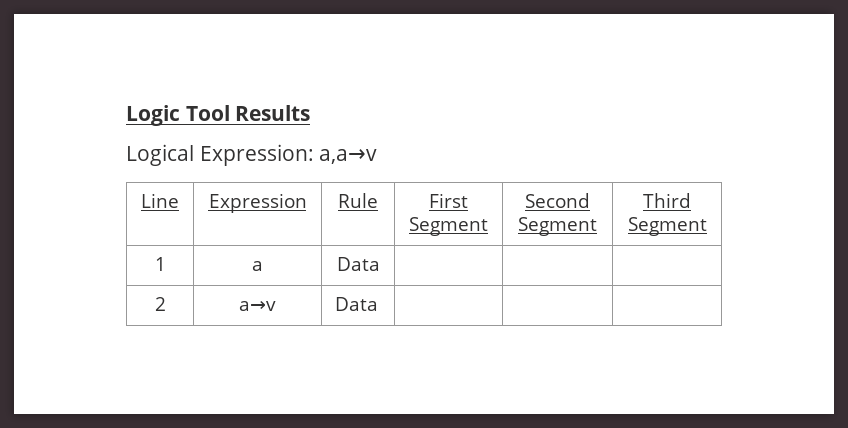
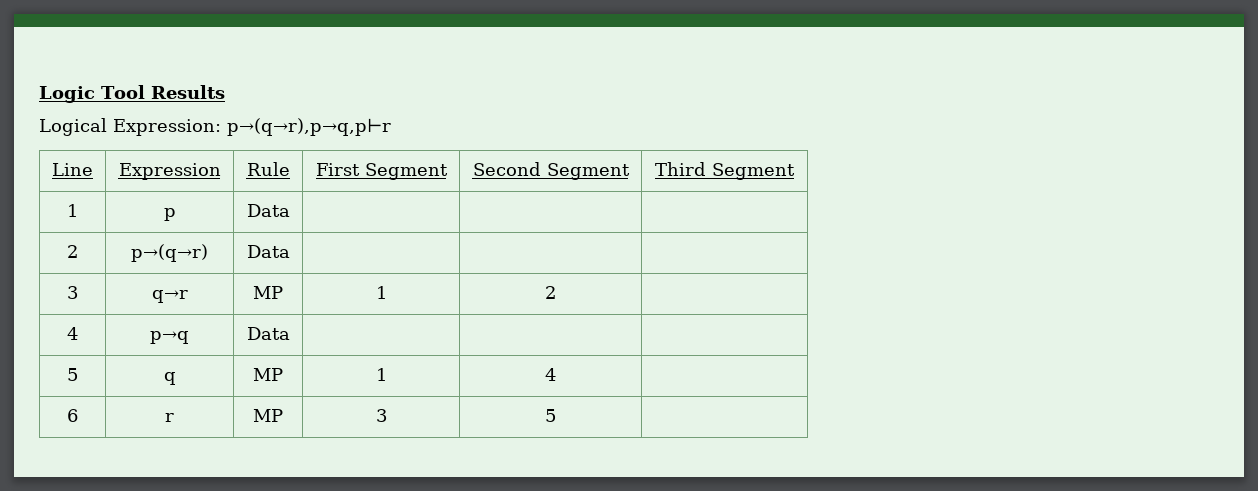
- Logical Expression: a,a→v
+ Logical Expression: p→(q→r),p→q,p⊢r
- 1 | a | Data | | |
+ 1 | p | Data | | |
- 2 | a→v | Data | | |
+ 2 | p→(q→r) | Data | | |
+ 3 | q→r | MP | 1 | 2 |
+ 4 | p→q | Data | | |
+ 5 | q | MP | 1 | 4 |
+ 6 | r | MP | 3 | 5 |

